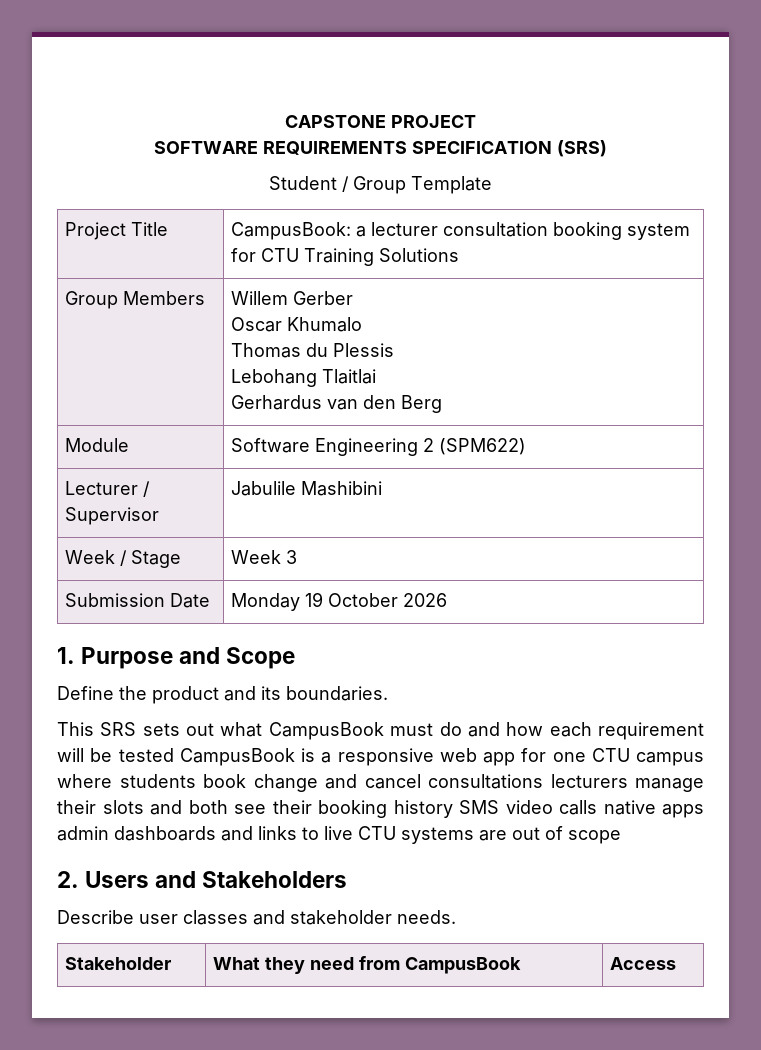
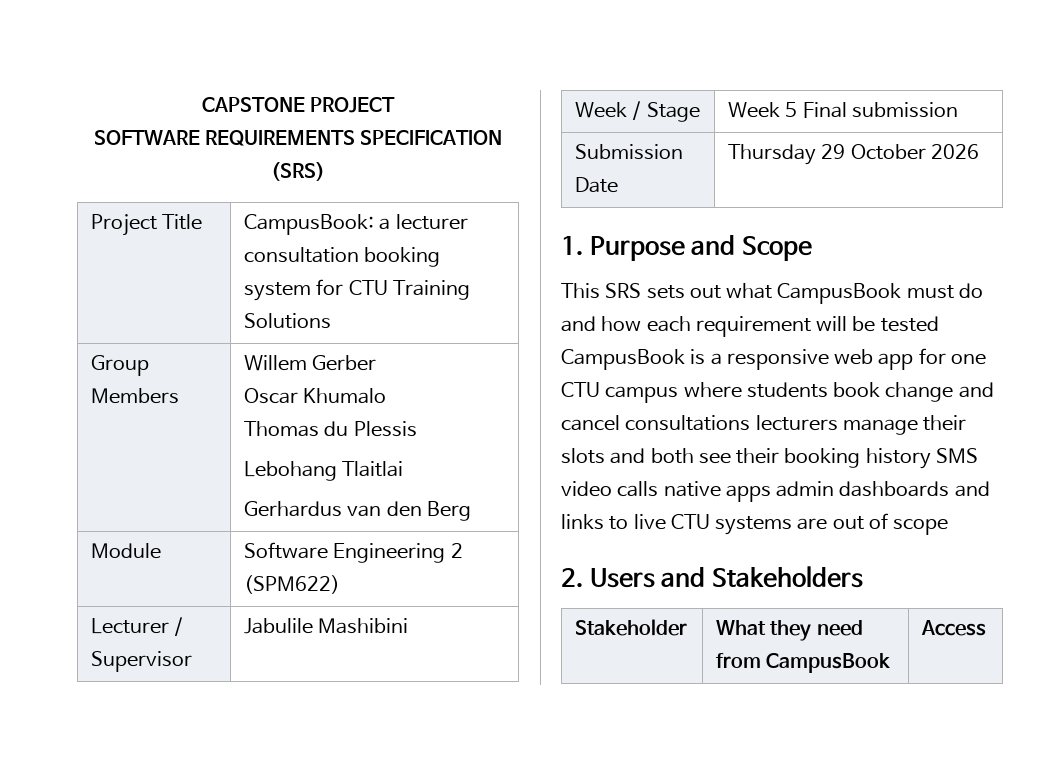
- Student / Group Template
- Week / Stage | Week 3
+ Week / Stage | Week 5 Final submission
- Submission Date | Monday 19 October 2026
+ Submission Date | Thursday 29 October 2026
- Define the product and its boundaries.
- Describe user classes and stakeholder needs.

